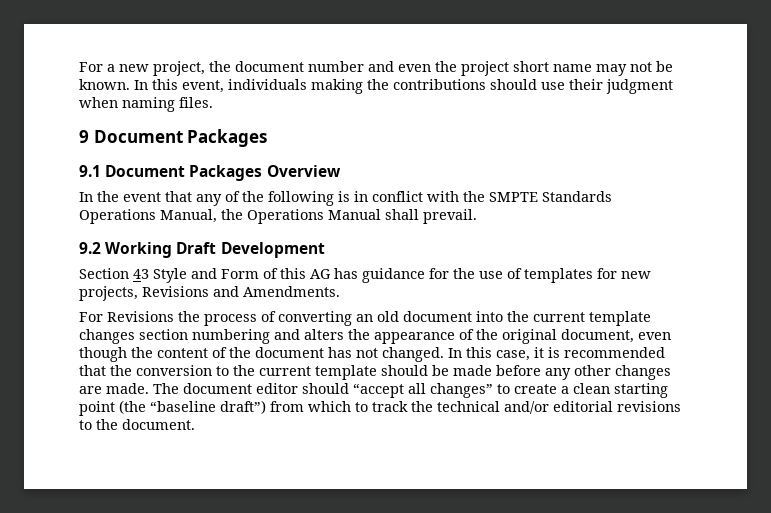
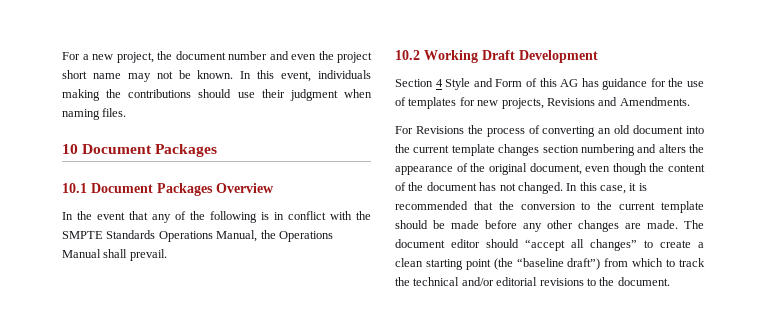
- 9 Document Packages
+ 10 Document Packages
- 9.1 Document Packages Overview
+ 10.1 Document Packages Overview
- 9.2 Working Draft Development
+ 10.2 Working Draft Development
- Section 43 Style and Form of this AG has guidance for the use of templates for new projects, Revisions and Amendments.
+ Section 4 Style and Form of this AG has guidance for the use of templates for new projects, Revisions and Amendments.

